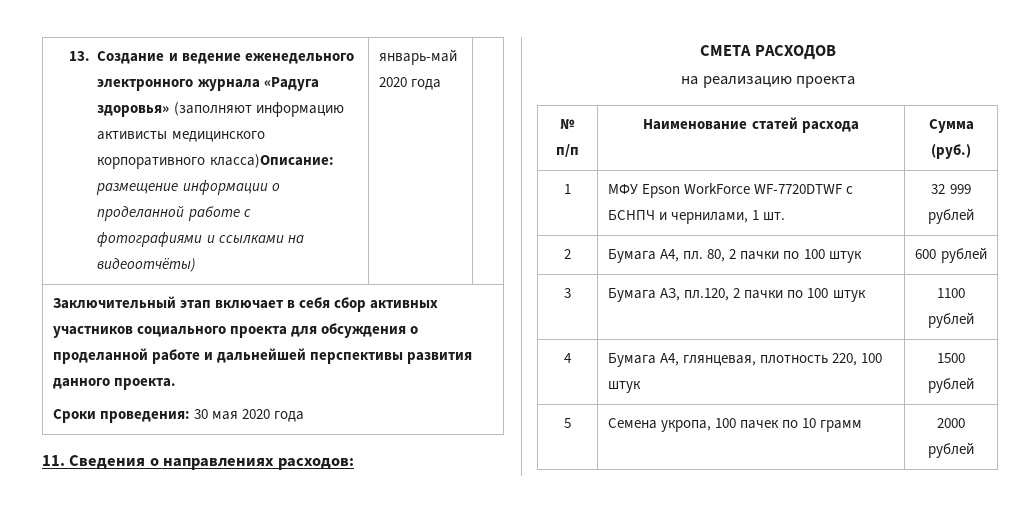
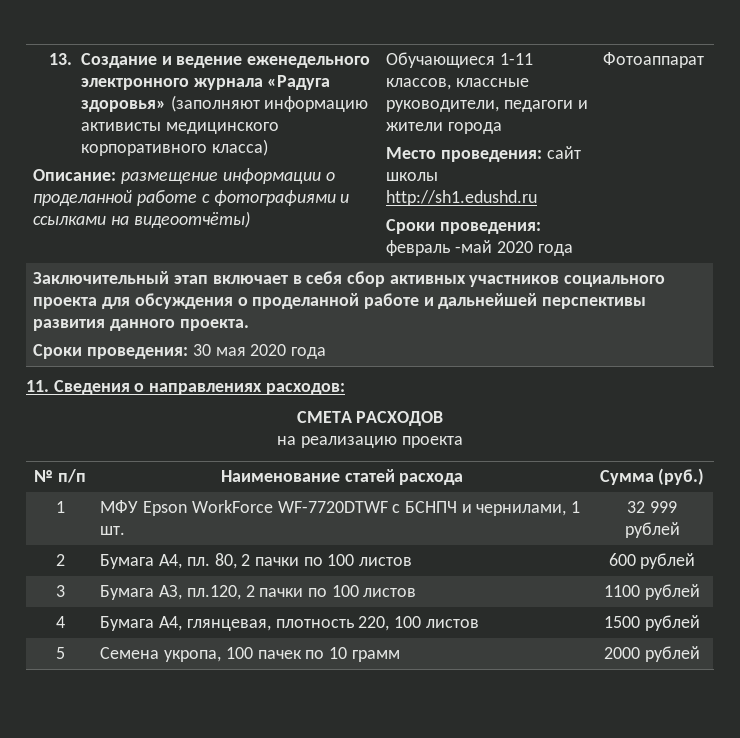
- 13. Создание и ведение еженедельного электронного журнала «Радуга здоровья» (заполняют информацию активисты медицинского корпоративного класса)Описание: размещение информации о проделанной работе с фотографиями и ссылками на видеоотчёты)
+ 13. Создание и ведение еженедельного электронного журнала «Радуга здоровья» (заполняют информацию активисты медицинского корпоративного класса)
+ Описание: размещение информации о проделанной работе с фотографиями и ссылками на видеоотчёты)
- январь-май 2020 года
+ Обучающиеся 1-11 классов, классные руководители, педагоги и жители города
+ Место проведения: сайт школы http://sh1.edushd.ru
+ Сроки проведения: февраль -май 2020 года
+ Фотоаппарат
- 2 | Бумага А4, пл. 80, 2 пачки по 100 штук | 600 рублей
+ 2 | Бумага А4, пл. 80, 2 пачки по 100 листов | 600 рублей
- 3 | Бумага АЗ, пл.120, 2 пачки по 100 штук | 1100 рублей
+ 3 | Бумага АЗ, пл.120, 2 пачки по 100 листов | 1100 рублей
- 4 | Бумага А4, глянцевая, плотность 220, 100 штук | 1500 рублей
+ 4 | Бумага А4, глянцевая, плотность 220, 100 листов | 1500 рублей

